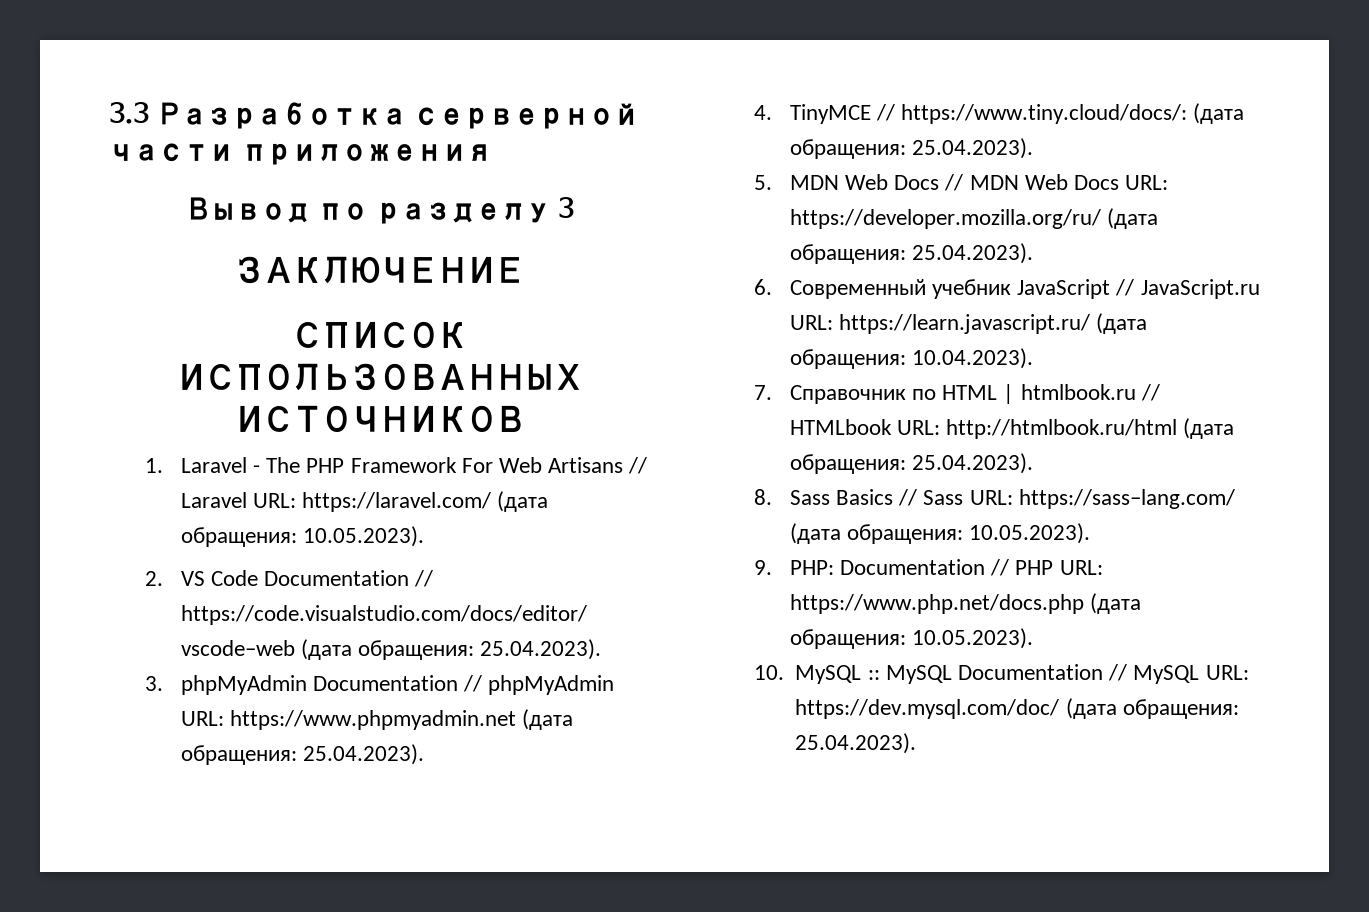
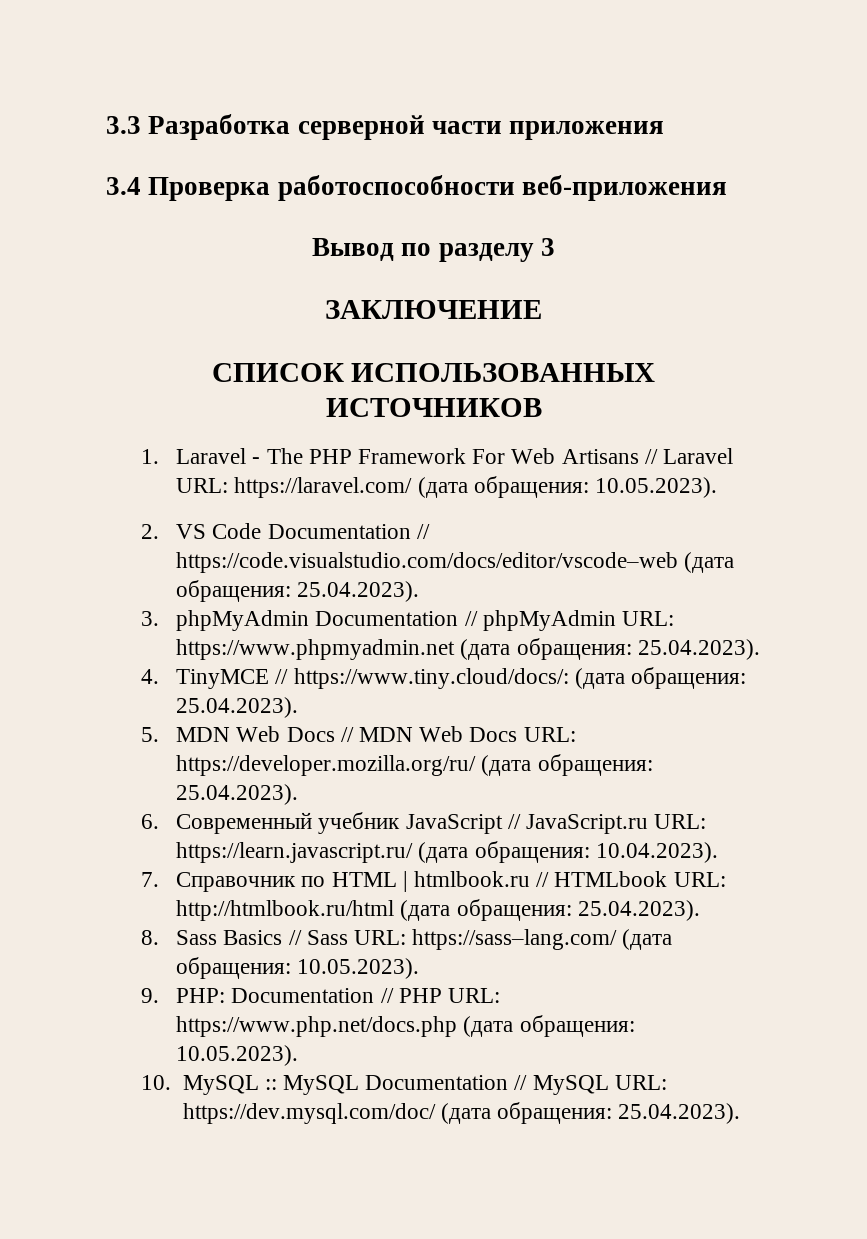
+ 3.4 Проверка работоспособности веб-приложения

